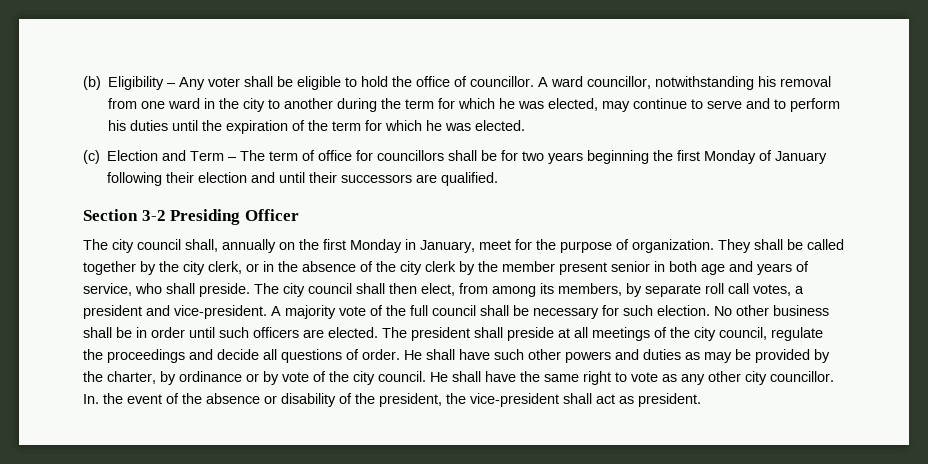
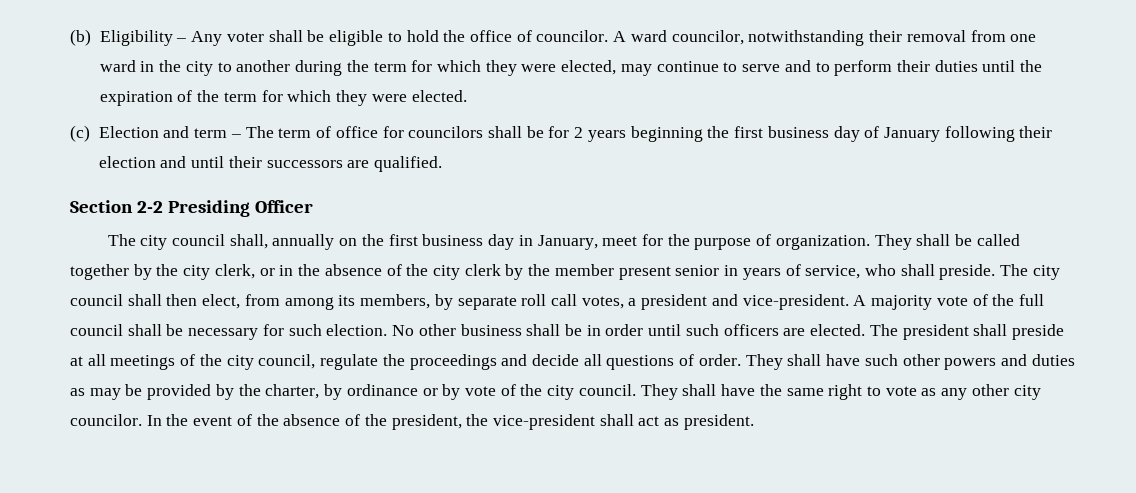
- (b) Eligibility – Any voter shall be eligible to hold the office of councillor.
+ (b) Eligibility – Any voter shall be eligible to hold the office of councilor.
- A ward councillor, notwithstanding his removal from one ward in the city to another during the term for which he was elected, may continue to serve and to perform his duties until the expiration of the term for which he was elected.
+ A ward councilor, notwithstanding their removal from one ward in the city to another during the term for which they were elected, may continue to serve and to perform their duties until the expiration of the term for which they were elected.
- (c) Election and Term – The term of office for councillors shall be for two years beginning the first Monday of January following their election and until their successors are qualified.
+ (c) Election and term – The term of office for councilors shall be for 2 years beginning the first business day of January following their election and until their successors are qualified.
- Section 3-2 Presiding Officer
+ Section 2-2 Presiding Officer
- The city council shall, annually on the first Monday in January, meet for the purpose of organization.
+ The city council shall, annually on the first business day in January, meet for the purpose of organization.
- They shall be called together by the city clerk, or in the absence of the city clerk by the member present senior in both age and years of service, who shall preside.
+ They shall be called together by the city clerk, or in the absence of the city clerk by the member present senior in years of service, who shall preside.
- He shall have such other powers and duties as may be provided by the charter, by ordinance or by vote of the city council.
+ They shall have such other powers and duties as may be provided by the charter, by ordinance or by vote of the city council.
- He shall have the same right to vote as any other city councillor. In. the event of the absence or disability of the president, the vice-president shall act as president.
+ They shall have the same right to vote as any other city councilor. In the event of the absence of the president, the vice-president shall act as president.

